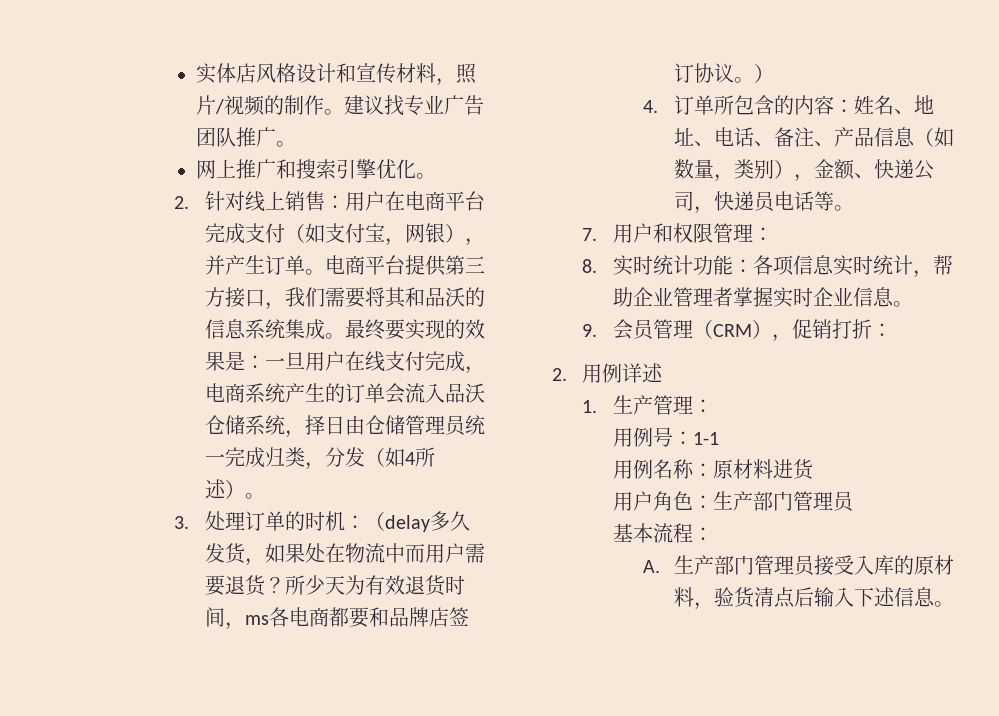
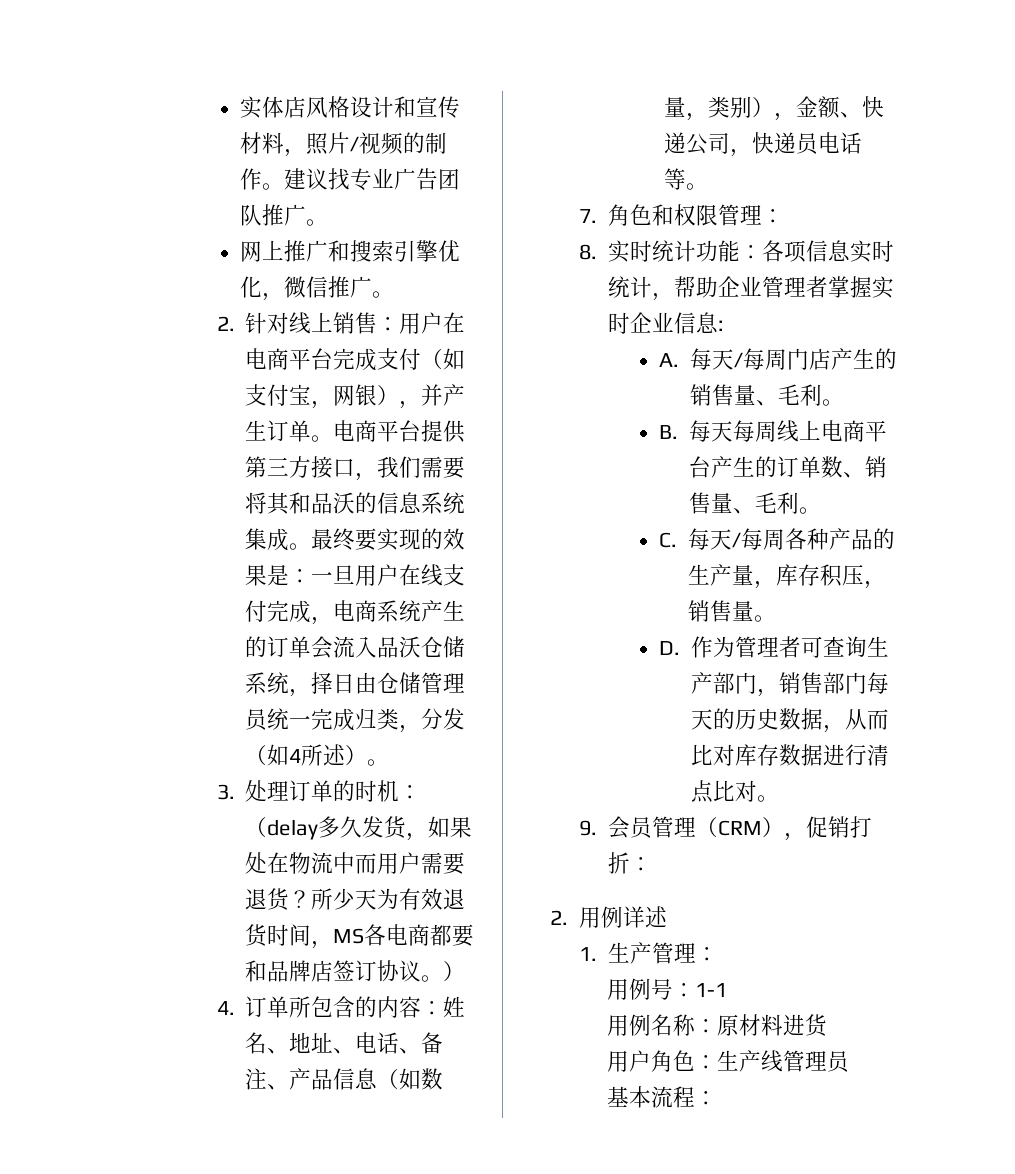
- 网上推广和搜索引擎优化。
+ 网上推广和搜索引擎优化，微信推广。
- 所少天为有效退货时间，ms各电商都要和品牌店签订协议。）
+ 所少天为有效退货时间，MS各电商都要和品牌店签订协议。）
- 7.用户和权限管理：
+ 7.角色和权限管理：
- 8.实时统计功能：各项信息实时统计，帮助企业管理者掌握实时企业信息。
+ 8.实时统计功能：各项信息实时统计，帮助企业管理者掌握实时企业信息:
+ A.每天/每周门店产生的销售量、毛利。
+ B.每天每周线上电商平台产生的订单数、销售量、毛利。
+ C.每天/每周各种产品的生产量，库存积压，销售量。
+ D.作为管理者可查询生产部门，销售部门每天的历史数据，从而比对库存数据进行清点比对。
- 用户角色：生产部门管理员
+ 用户角色：生产线管理员
- A.生产部门管理员接受入库的原材料，验货清点后输入下述信息。

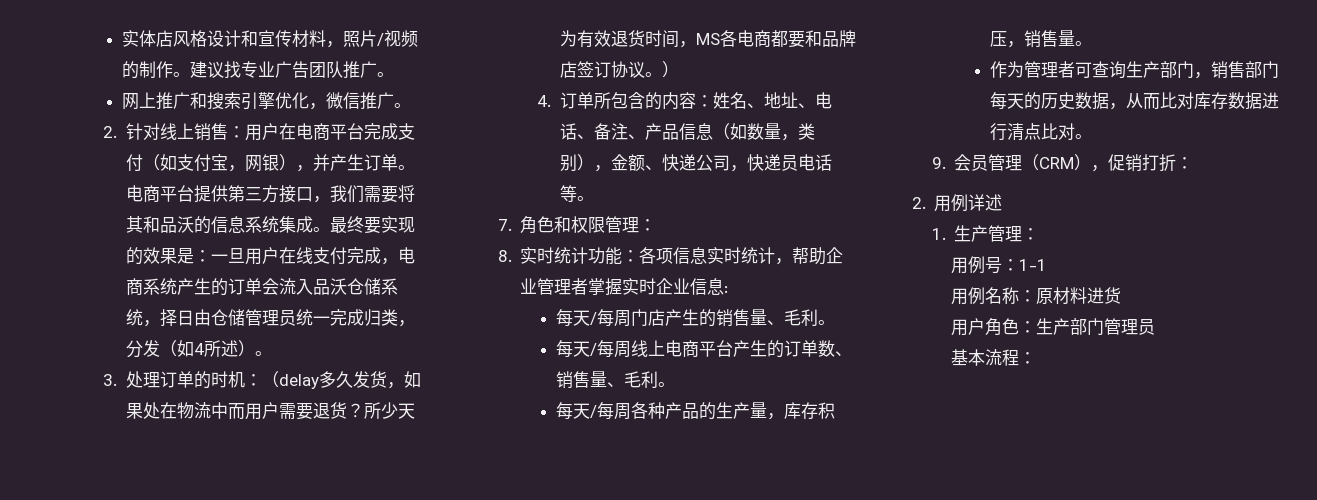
- A.每天/每周门店产生的销售量、毛利。
+ 每天/每周门店产生的销售量、毛利。
- B.每天每周线上电商平台产生的订单数、销售量、毛利。
+ 每天/每周线上电商平台产生的订单数、销售量、毛利。
- C.每天/每周各种产品的生产量，库存积压，销售量。
+ 每天/每周各种产品的生产量，库存积压，销售量。
- D.作为管理者可查询生产部门，销售部门每天的历史数据，从而比对库存数据进行清点比对。
+ 作为管理者可查询生产部门，销售部门每天的历史数据，从而比对库存数据进行清点比对。
- 用户角色：生产线管理员
+ 用户角色：生产部门管理员

